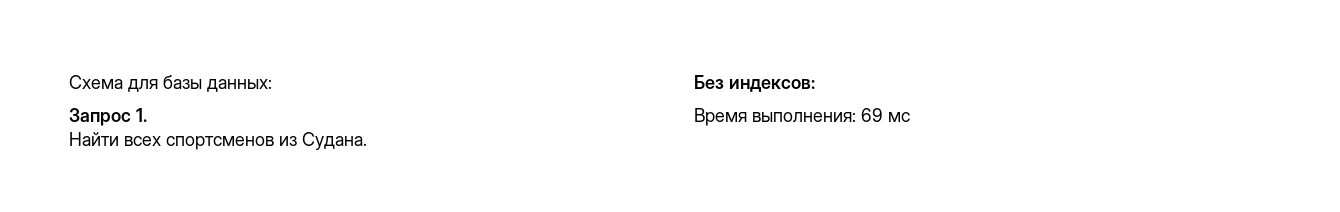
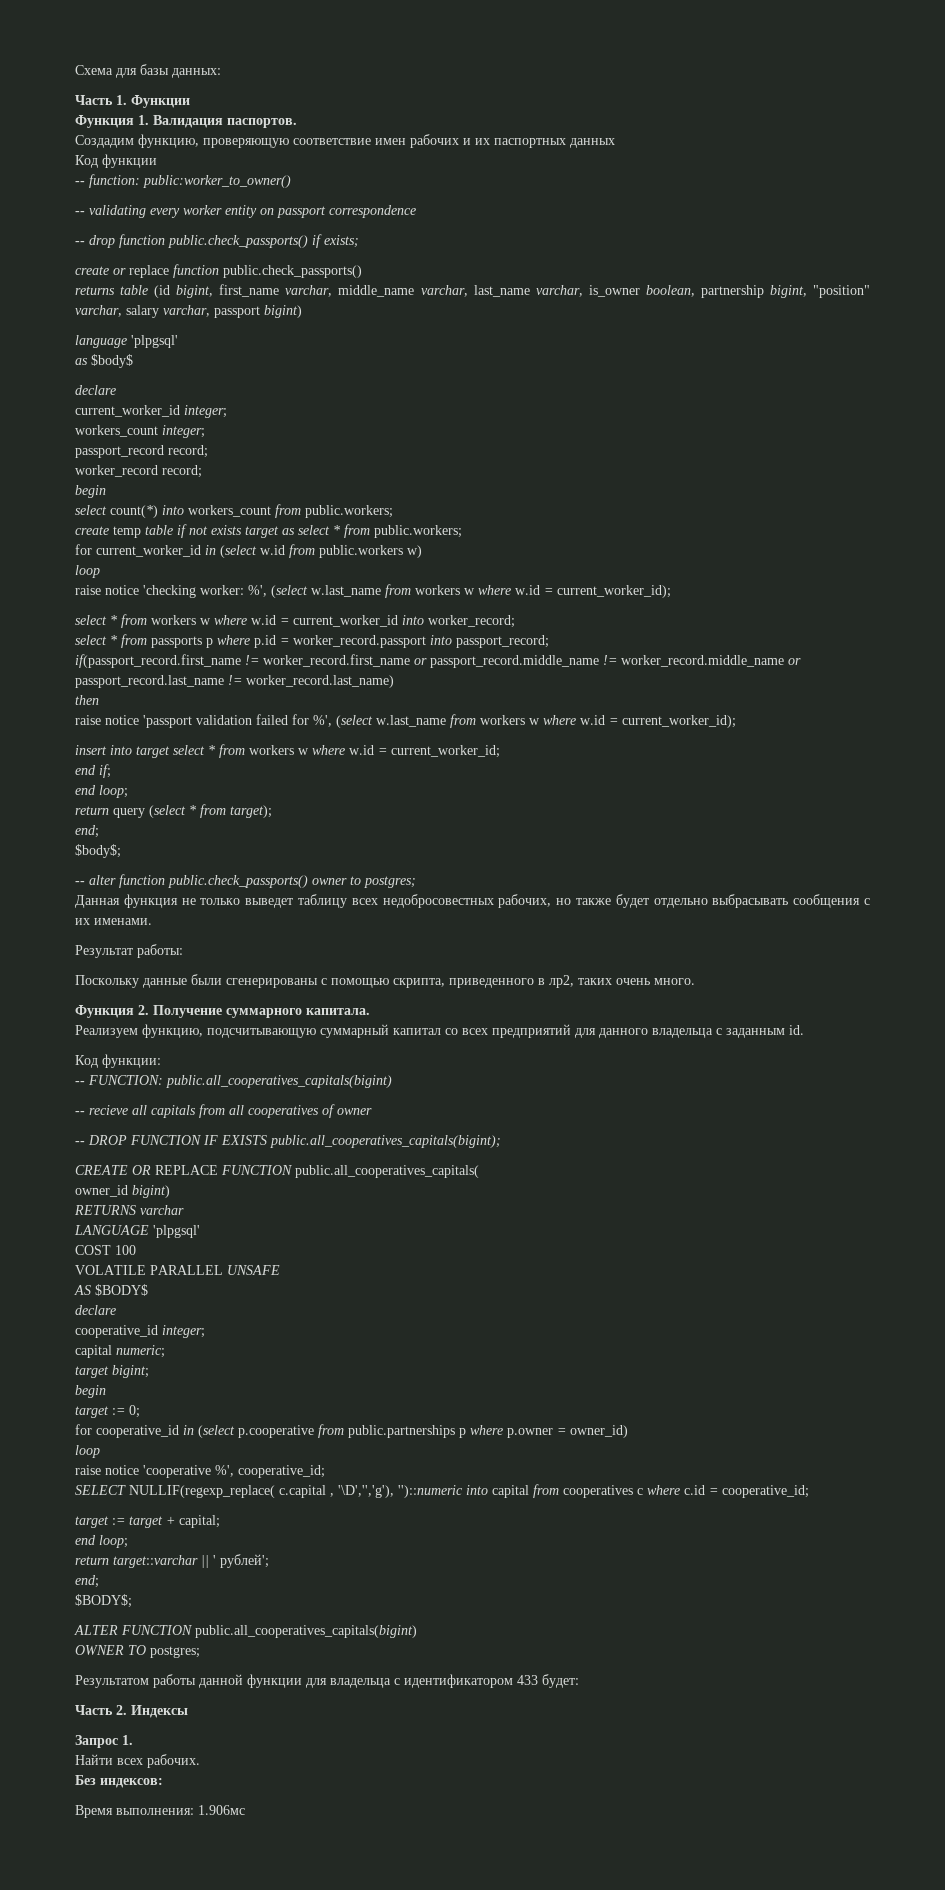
+ Часть 1. Функции
+ Функция 1. Валидация паспортов.
+ Создадим функцию, проверяющую соответствие имен рабочих и их паспортных данных
+ Код функции
+ -- function: public:worker_to_owner()
+ -- validating every worker entity on passport correspondence
+ -- drop function public.check_passports() if exists;
+ create or replace function public.check_passports()
+ returns table (id bigint, first_name varchar, middle_name varchar, last_name varchar, is_owner boolean, partnership bigint, "position" varchar, salary varchar, passport bigint)
+ language 'plpgsql'
+ as $body$
+ declare
+ current_worker_id integer;
+ workers_count integer;
+ passport_record record;
+ worker_record record;
+ begin
+ select count(*) into workers_count from public.workers;
+ create temp table if not exists target as select * from public.workers;
+ for current_worker_id in (select w.id from public.workers w)
+ loop
+ raise notice 'checking worker: %', (select w.last_name from workers w where w.id = current_worker_id);
+ select * from workers w where w.id = current_worker_id into worker_record;
+ select * from passports p where p.id = worker_record.passport into passport_record;
+ if(passport_record.first_name != worker_record.first_name or passport_record.middle_name != worker_record.middle_name or passport_record.last_name != worker_record.last_name)
+ then
+ raise notice 'passport validation failed for %', (select w.last_name from workers w where w.id = current_worker_id);
+ insert into target select * from workers w where w.id = current_worker_id;
+ end if;
+ end loop;
+ return query (select * from target);
+ end;
+ $body$;
+ -- alter function public.check_passports() owner to postgres;
+ Данная функция не только выведет таблицу всех недобросовестных рабочих, но также будет отдельно выбрасывать сообщения с их именами.
+ Результат работы:
+ Поскольку данные были сгенерированы с помощью скрипта, приведенного в лр2, таких очень много.
+ Функция 2. Получение суммарного капитала.
+ Реализуем функцию, подсчитывающую суммарный капитал со всех предприятий для данного владельца с заданным id.
+ Код функции:
+ -- FUNCTION: public.all_cooperatives_capitals(bigint)
+ -- recieve all capitals from all cooperatives of owner
+ -- DROP FUNCTION IF EXISTS public.all_cooperatives_capitals(bigint);
+ CREATE OR REPLACE FUNCTION public.all_cooperatives_capitals(
+ owner_id bigint)
+ RETURNS varchar
+ LANGUAGE 'plpgsql'
+ COST 100
+ VOLATILE PARALLEL UNSAFE
+ AS $BODY$
+ declare
+ cooperative_id integer;
+ capital numeric;
+ target bigint;
+ begin
+ target := 0;
+ for cooperative_id in (select p.cooperative from public.partnerships p where p.owner = owner_id)
+ loop
+ raise notice 'cooperative %', cooperative_id;
+ SELECT NULLIF(regexp_replace( c.capital , '\D','','g'), '')::numeric into capital from cooperatives c where c.id = cooperative_id;
+ target := target + capital;
+ end loop;
+ return target::varchar || ' рублей';
+ end;
+ $BODY$;
+ ALTER FUNCTION public.all_cooperatives_capitals(bigint)
+ OWNER TO postgres;
+ Результатом работы данной функции для владельца с идентификатором 433 будет:
+ Часть 2. Индексы
- Найти всех спортсменов из Судана.
+ Найти всех рабочих.
- Время выполнения: 69 мс
+ Время выполнения: 1.906мс

